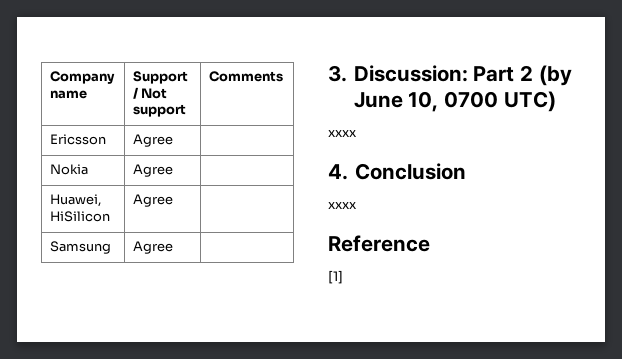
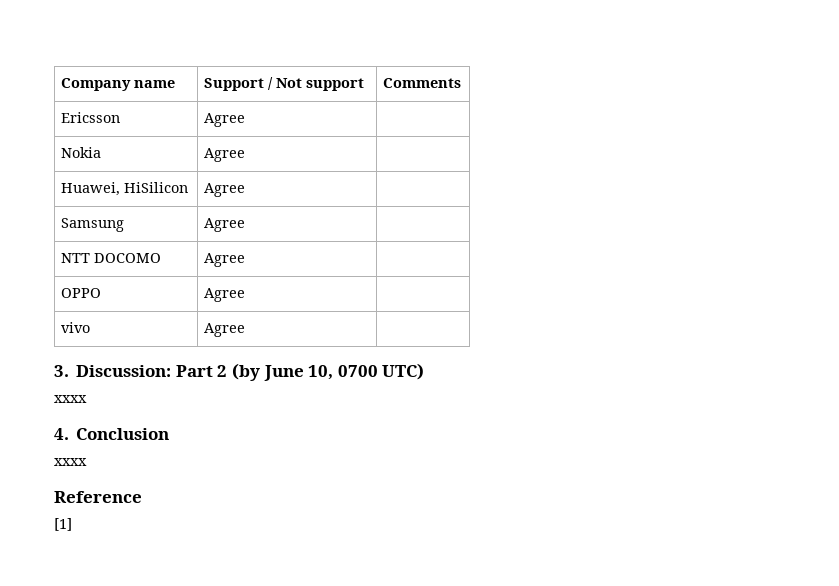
+ NTT DOCOMO | Agree |
+ OPPO | Agree |
+ vivo | Agree |

